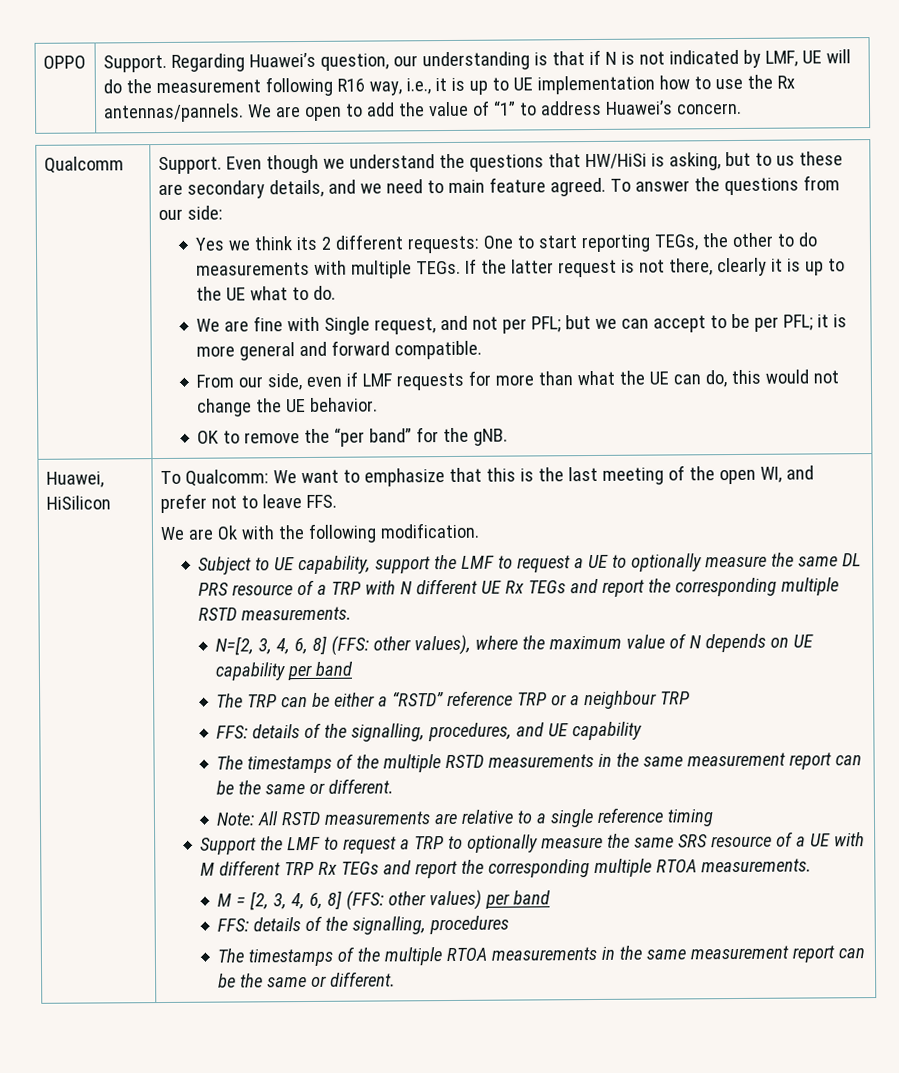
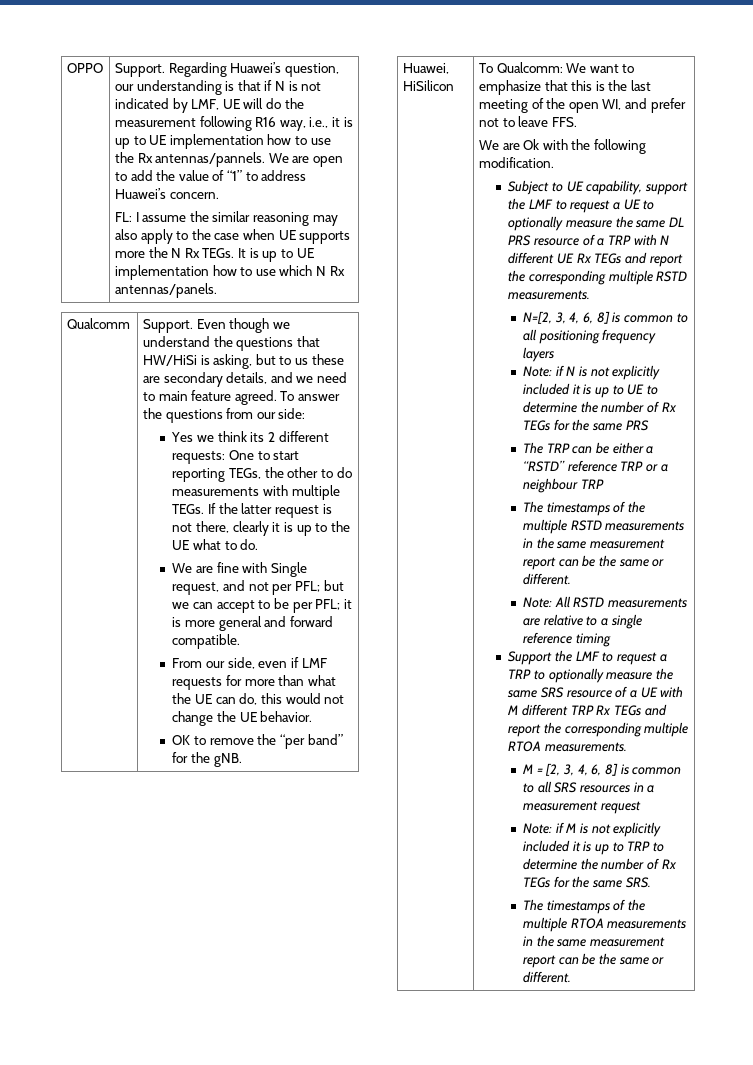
+ FL: I assume the similar reasoning may also apply to the case when UE supports more the N Rx TEGs. It is up to UE implementation how to use which N Rx antennas/panels.
- N=[2, 3, 4, 6, 8] (FFS: other values), where the maximum value of N depends on UE capability per band
+ N=[2, 3, 4, 6, 8] is common to all positioning frequency layers
+ Note: if N is not explicitly included it is up to UE to determine the number of Rx TEGs for the same PRS
- FFS: details of the signalling, procedures, and UE capability
- M = [2, 3, 4, 6, 8] (FFS: other values) per band
- FFS: details of the signalling, procedures
+ M = [2, 3, 4, 6, 8] is common to all SRS resources in a measurement request
+ Note: if M is not explicitly included it is up to TRP to determine the number of Rx TEGs for the same SRS.

